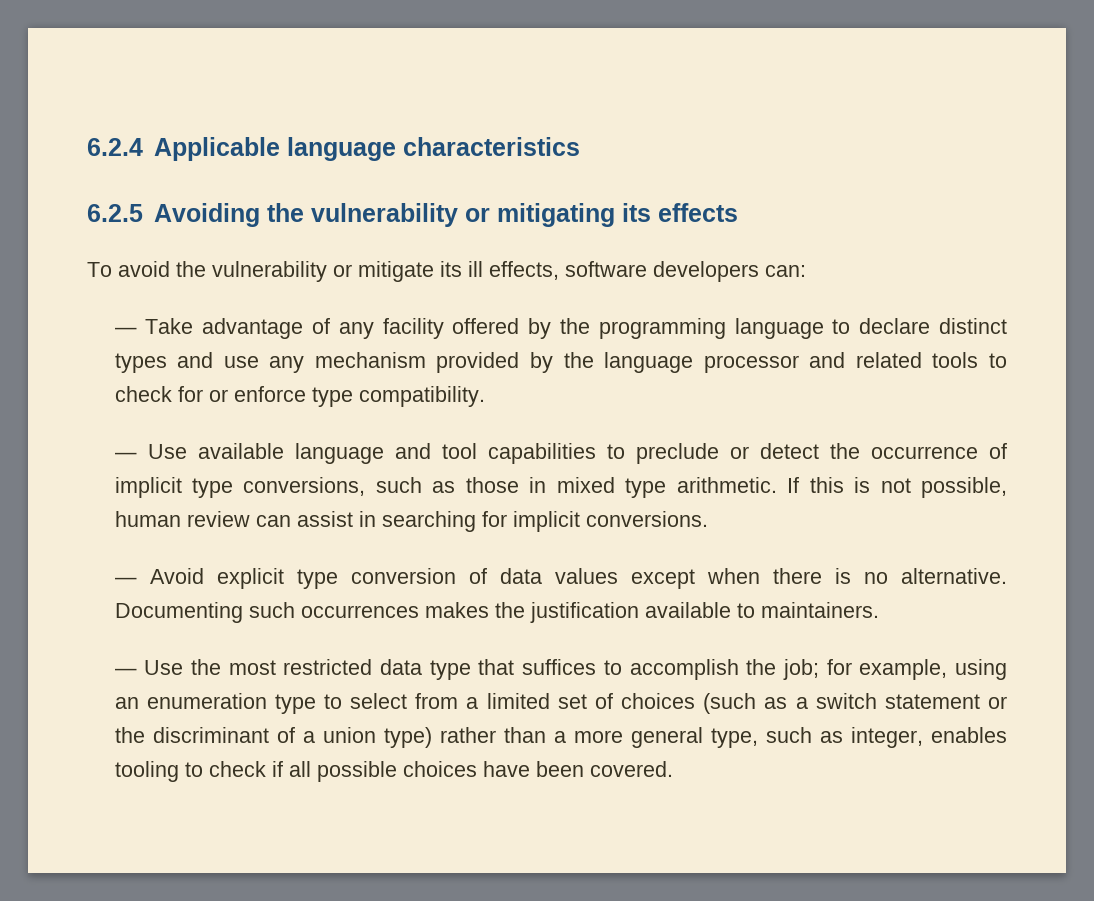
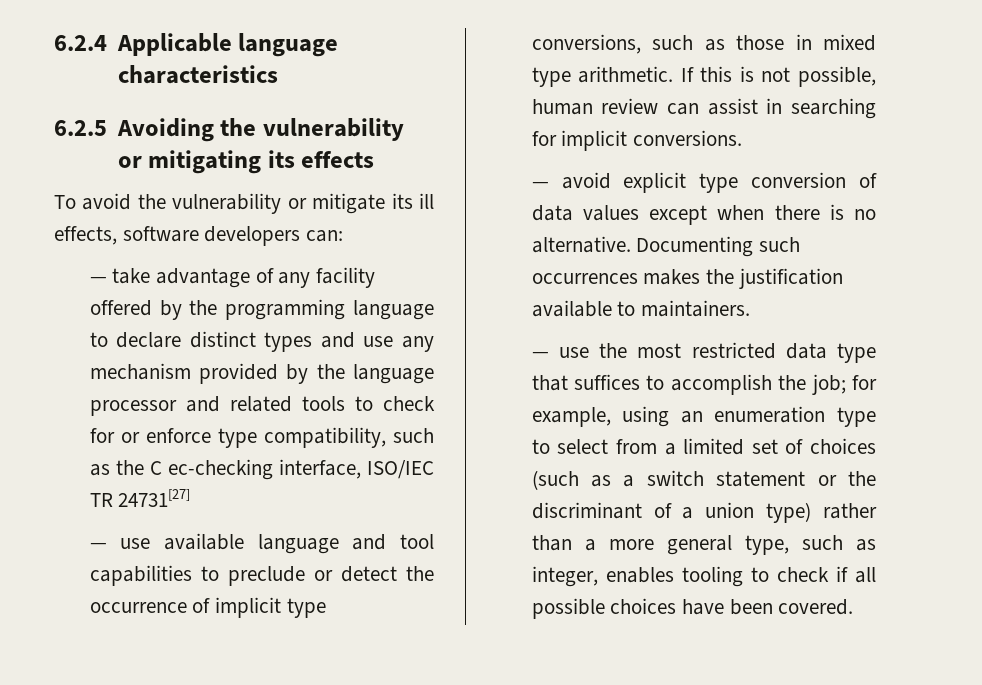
- — Take advantage of any facility offered by the programming language to declare distinct types and use any mechanism provided by the language processor and related tools to check for or enforce type compatibility.
- — Use available language and tool capabilities to preclude or detect the occurrence of implicit type conversions, such as those in mixed type arithmetic.
+ — take advantage of any facility offered by the programming language to declare distinct types and use any mechanism provided by the language processor and related tools to check for or enforce type compatibility, such as the C ec-checking interface, ISO/IEC TR 24731[27]
+ — use available language and tool capabilities to preclude or detect the occurrence of implicit type conversions, such as those in mixed type arithmetic.
- — Avoid explicit type conversion of data values except when there is no alternative.
+ — avoid explicit type conversion of data values except when there is no alternative.
- — Use the most restricted data type that suffices to accomplish the job; for example, using an enumeration type to select from a limited set of choices (such as a switch statement or the discriminant of a union type) rather than a more general type, such as integer, enables tooling to check if all possible choices have been covered.
+ — use the most restricted data type that suffices to accomplish the job; for example, using an enumeration type to select from a limited set of choices (such as a switch statement or the discriminant of a union type) rather than a more general type, such as integer, enables tooling to check if all possible choices have been covered.

